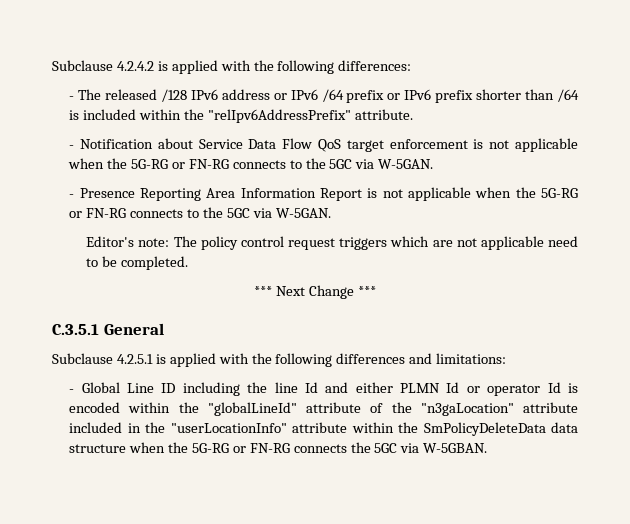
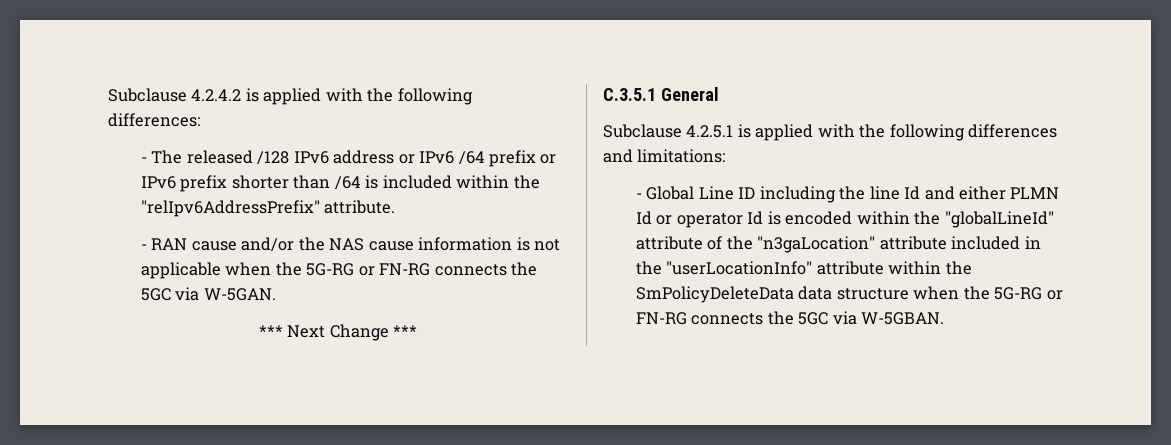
- - Notification about Service Data Flow QoS target enforcement is not applicable when the 5G-RG or FN-RG connects to the 5GC via W-5GAN.
- - Presence Reporting Area Information Report is not applicable when the 5G-RG or FN-RG connects to the 5GC via W-5GAN.
- Editor's note: The policy control request triggers which are not applicable need to be completed.
+ - RAN cause and/or the NAS cause information is not applicable when the 5G-RG or FN-RG connects the 5GC via W-5GAN.

